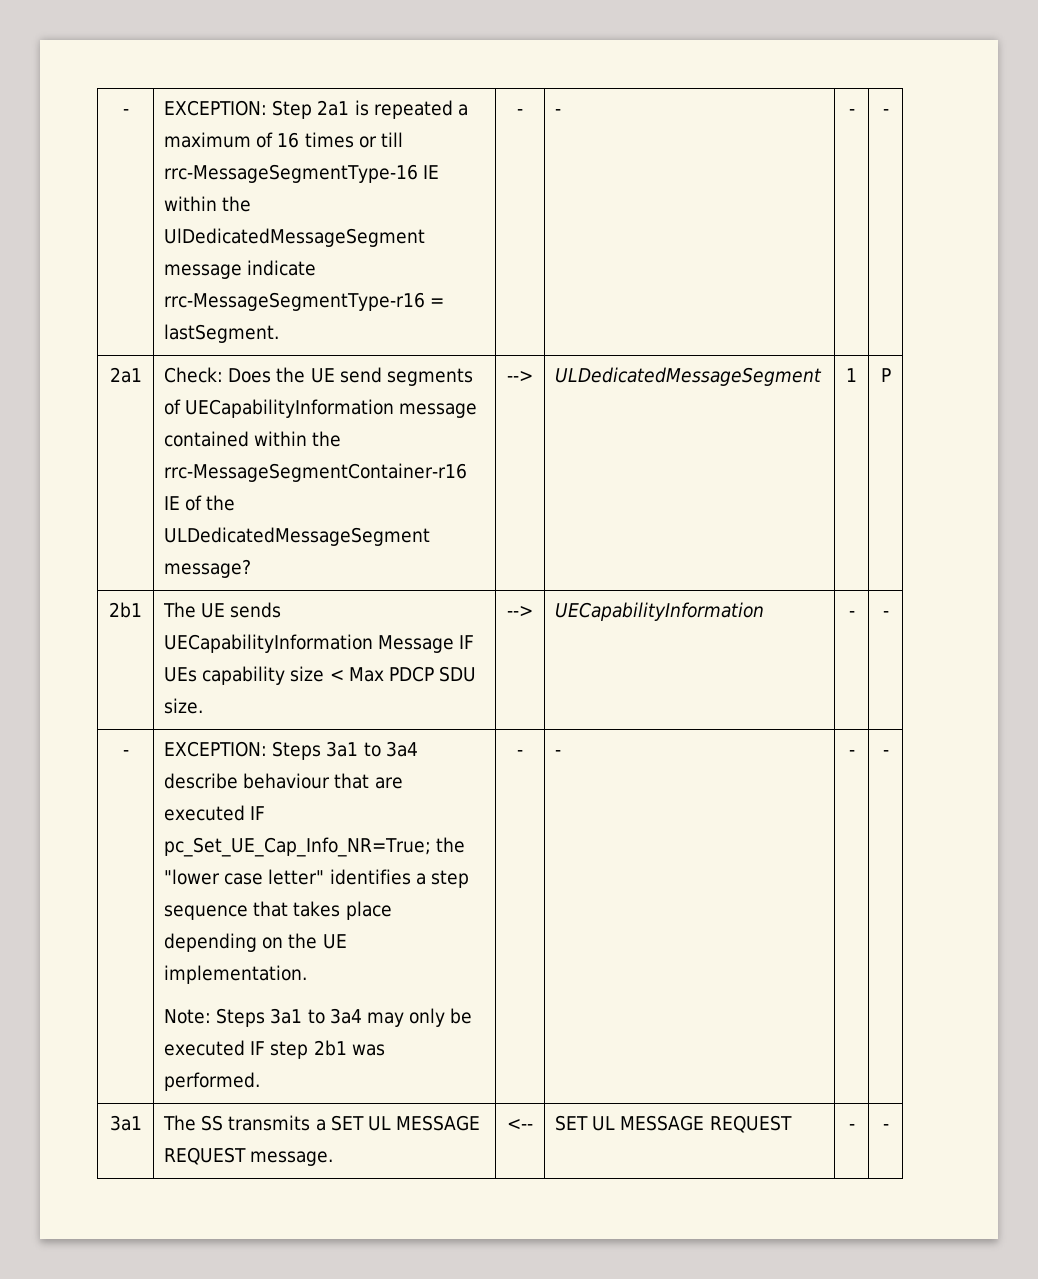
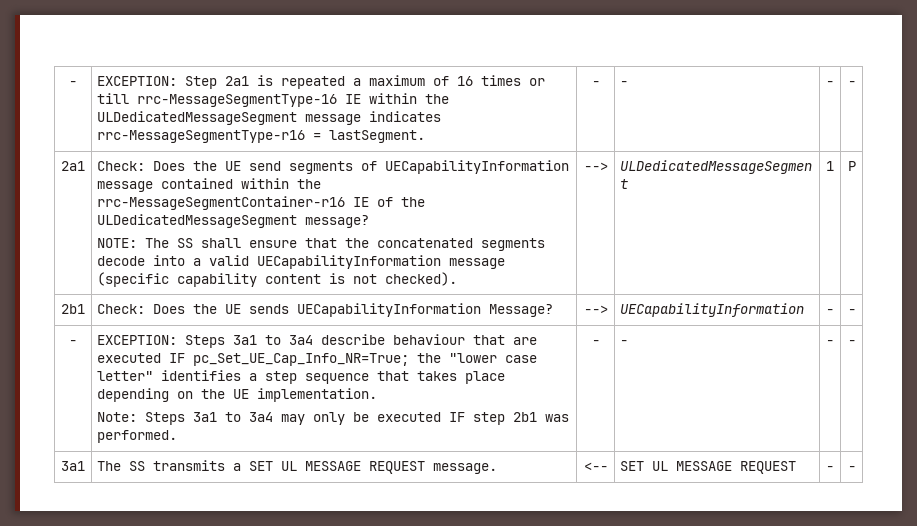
- - | EXCEPTION: Step 2a1 is repeated a maximum of 16 times or till rrc-MessageSegmentType-16 IE within the UlDedicatedMessageSegment message indicate rrc-MessageSegmentType-r16 = lastSegment. | - | - | - | -
+ - | EXCEPTION: Step 2a1 is repeated a maximum of 16 times or till rrc-MessageSegmentType-16 IE within the ULDedicatedMessageSegment message indicates rrc-MessageSegmentType-r16 = lastSegment. | - | - | - | -
+ NOTE: The SS shall ensure that the concatenated segments decode into a valid UECapabilityInformation message (specific capability content is not checked).
- 2b1 | The UE sends UECapabilityInformation Message IF UEs capability size < Max PDCP SDU size. | --> | UECapabilityInformation | - | -
+ 2b1 | Check: Does the UE sends UECapabilityInformation Message? | --> | UECapabilityInformation | - | -

